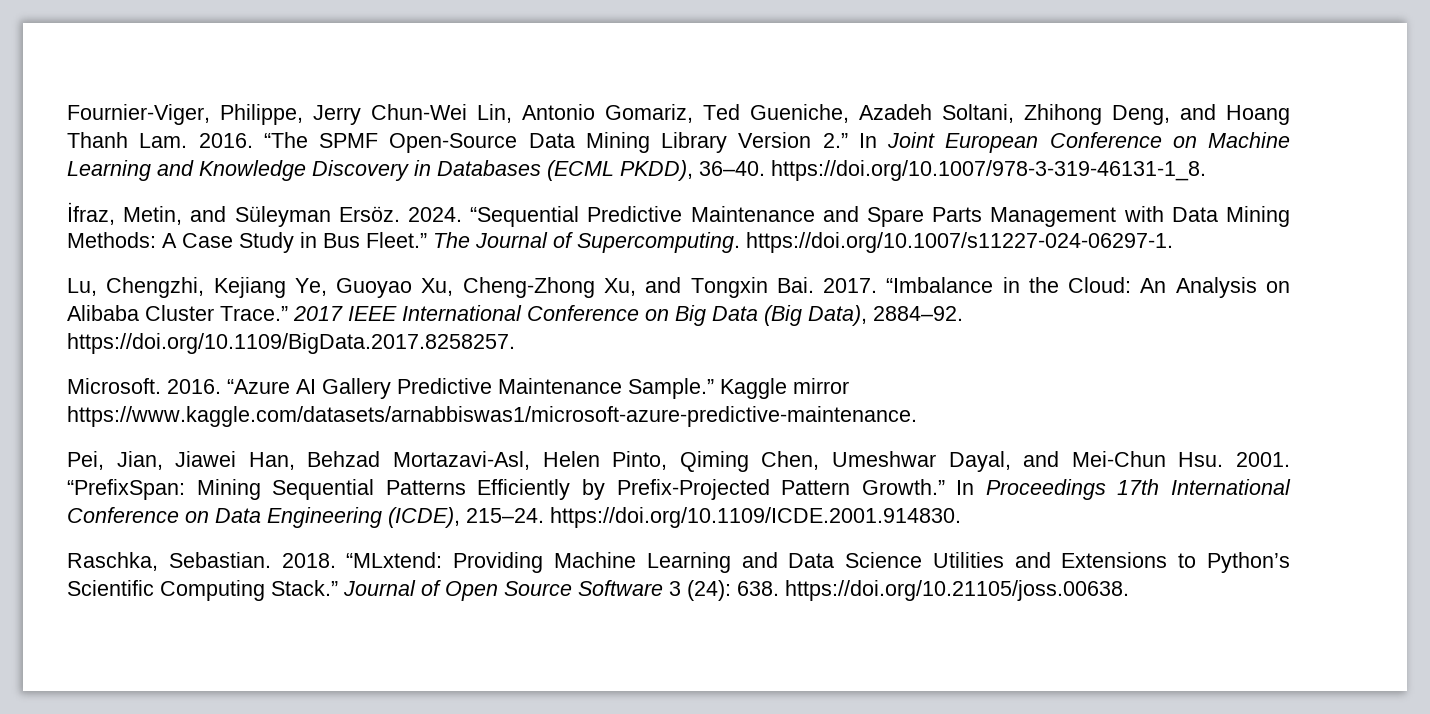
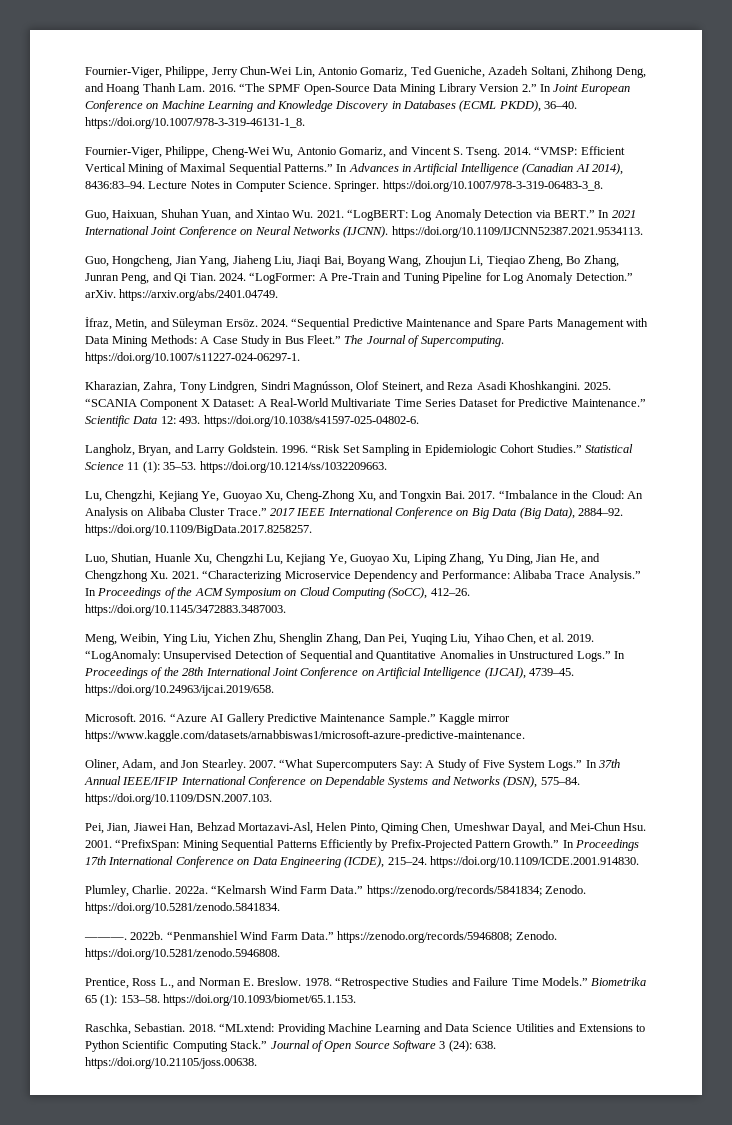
+ Fournier-Viger, Philippe, Cheng-Wei Wu, Antonio Gomariz, and Vincent S. Tseng. 2014. “VMSP: Efficient Vertical Mining of Maximal Sequential Patterns.” In Advances in Artificial Intelligence (Canadian AI 2014), 8436:83–94. Lecture Notes in Computer Science. Springer. https://doi.org/10.1007/978-3-319-06483-3_8.
+ Guo, Haixuan, Shuhan Yuan, and Xintao Wu. 2021. “LogBERT: Log Anomaly Detection via BERT.” In 2021 International Joint Conference on Neural Networks (IJCNN). https://doi.org/10.1109/IJCNN52387.2021.9534113.
+ Guo, Hongcheng, Jian Yang, Jiaheng Liu, Jiaqi Bai, Boyang Wang, Zhoujun Li, Tieqiao Zheng, Bo Zhang, Junran Peng, and Qi Tian. 2024. “LogFormer: A Pre-Train and Tuning Pipeline for Log Anomaly Detection.” arXiv. https://arxiv.org/abs/2401.04749.
+ Kharazian, Zahra, Tony Lindgren, Sindri Magnússon, Olof Steinert, and Reza Asadi Khoshkangini. 2025. “SCANIA Component X Dataset: A Real-World Multivariate Time Series Dataset for Predictive Maintenance.” Scientific Data 12: 493. https://doi.org/10.1038/s41597-025-04802-6.
+ Langholz, Bryan, and Larry Goldstein. 1996. “Risk Set Sampling in Epidemiologic Cohort Studies.” Statistical Science 11 (1): 35–53. https://doi.org/10.1214/ss/1032209663.
+ Luo, Shutian, Huanle Xu, Chengzhi Lu, Kejiang Ye, Guoyao Xu, Liping Zhang, Yu Ding, Jian He, and Chengzhong Xu. 2021. “Characterizing Microservice Dependency and Performance: Alibaba Trace Analysis.” In Proceedings of the ACM Symposium on Cloud Computing (SoCC), 412–26. https://doi.org/10.1145/3472883.3487003.
+ Meng, Weibin, Ying Liu, Yichen Zhu, Shenglin Zhang, Dan Pei, Yuqing Liu, Yihao Chen, et al. 2019. “LogAnomaly: Unsupervised Detection of Sequential and Quantitative Anomalies in Unstructured Logs.” In Proceedings of the 28th International Joint Conference on Artificial Intelligence (IJCAI), 4739–45. https://doi.org/10.24963/ijcai.2019/658.
+ Oliner, Adam, and Jon Stearley. 2007. “What Supercomputers Say: A Study of Five System Logs.” In 37th Annual IEEE/IFIP International Conference on Dependable Systems and Networks (DSN), 575–84. https://doi.org/10.1109/DSN.2007.103.
+ Plumley, Charlie. 2022a. “Kelmarsh Wind Farm Data.” https://zenodo.org/records/5841834; Zenodo. https://doi.org/10.5281/zenodo.5841834.
+ ———. 2022b. “Penmanshiel Wind Farm Data.” https://zenodo.org/records/5946808; Zenodo. https://doi.org/10.5281/zenodo.5946808.
+ Prentice, Ross L., and Norman E. Breslow. 1978. “Retrospective Studies and Failure Time Models.” Biometrika 65 (1): 153–58. https://doi.org/10.1093/biomet/65.1.153.
- “MLxtend: Providing Machine Learning and Data Science Utilities and Extensions to Python’s Scientific Computing Stack.”
+ “MLxtend: Providing Machine Learning and Data Science Utilities and Extensions to Python Scientific Computing Stack.”

